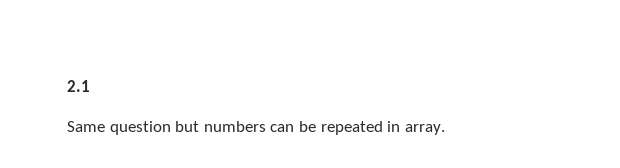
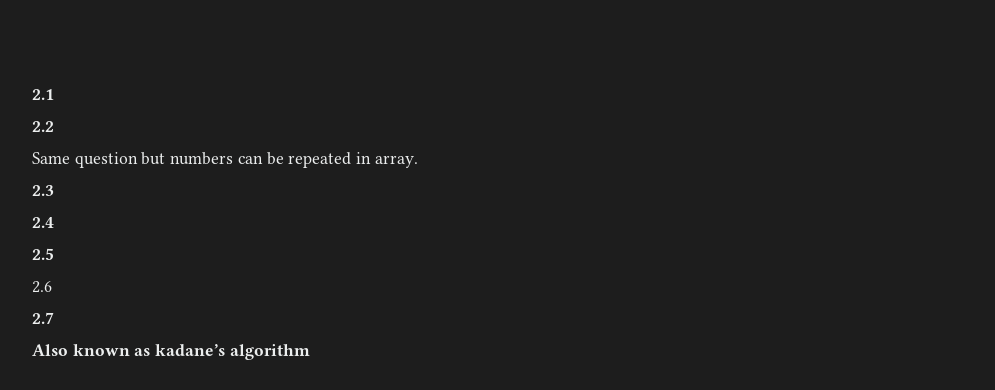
+ 2.2
+ 2.3
+ 2.4
+ 2.5
+ 2.6
+ 2.7
+ Also known as kadane’s algorithm

